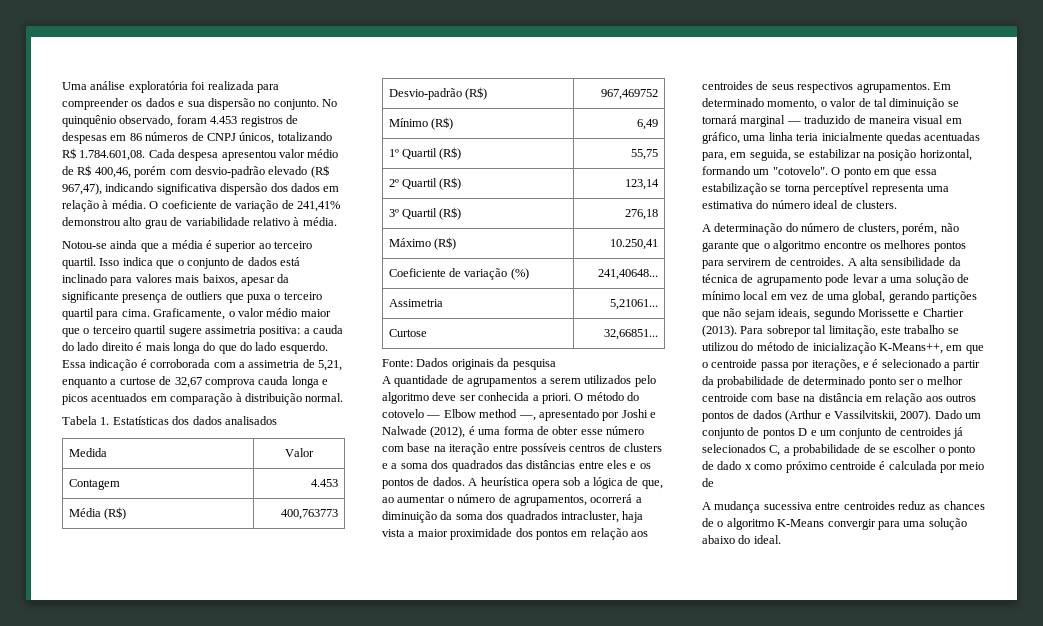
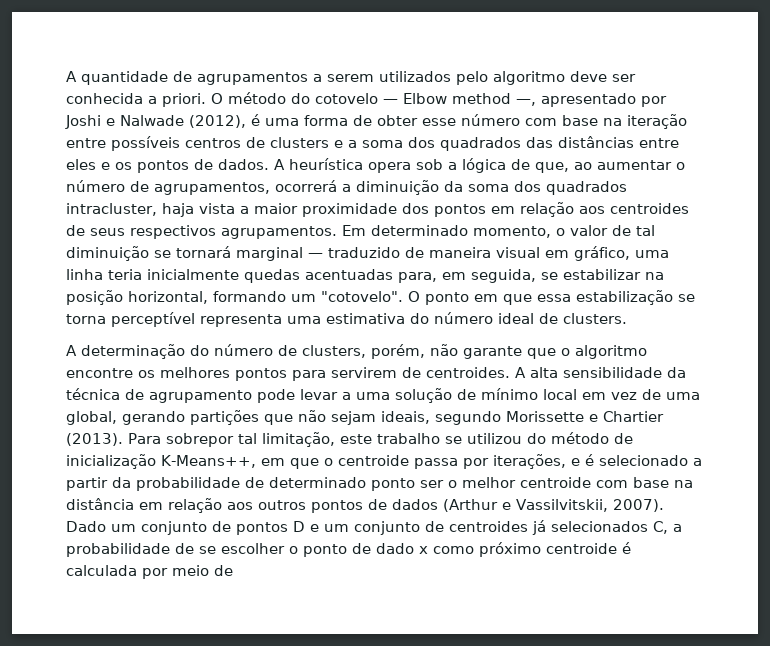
- Uma análise exploratória foi realizada para compreender os dados e sua dispersão no conjunto. No quinquênio observado, foram 4.453 registros de despesas em 86 números de CNPJ únicos, totalizando R$ 1.784.601,08. Cada despesa apresentou valor médio de R$ 400,46, porém com desvio-padrão elevado (R$ 967,47), indicando significativa dispersão dos dados em relação à média. O coeficiente de variação de 241,41% demonstrou alto grau de variabilidade relativo à média.
- Notou-se ainda que a média é superior ao terceiro quartil. Isso indica que o conjunto de dados está inclinado para valores mais baixos, apesar da significante presença de outliers que puxa o terceiro quartil para cima. Graficamente, o valor médio maior que o terceiro quartil sugere assimetria positiva: a cauda do lado direito é mais longa do que do lado esquerdo. Essa indicação é corroborada com a assimetria de 5,21, enquanto a curtose de 32,67 comprova cauda longa e picos acentuados em comparação à distribuição normal.
- Tabela 1. Estatísticas dos dados analisados
- Medida | Valor
- Contagem | 4.453
- Média (R$) | 400,763773
- Desvio-padrão (R$) | 967,469752
- Mínimo (R$) | 6,49
- 1º Quartil (R$) | 55,75
- 2º Quartil (R$) | 123,14
- 3º Quartil (R$) | 276,18
- Máximo (R$) | 10.250,41
- Coeficiente de variação (%) | 241,40648...
- Assimetria | 5,21061...
- Curtose | 32,66851...
- Fonte: Dados originais da pesquisa
- A mudança sucessiva entre centroides reduz as chances de o algoritmo K-Means convergir para uma solução abaixo do ideal.

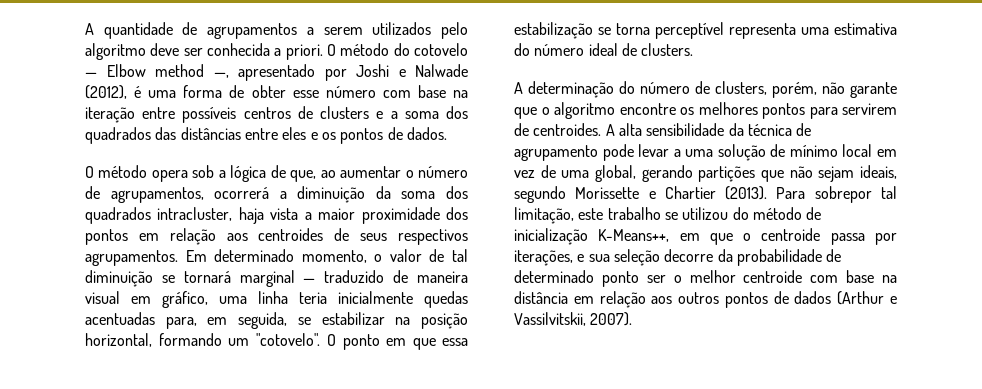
- O método do cotovelo — Elbow method —, apresentado por Joshi e Nalwade (2012), é uma forma de obter esse número com base na iteração entre possíveis centros de clusters e a soma dos quadrados das distâncias entre eles e os pontos de dados. A heurística opera sob a lógica de que, ao aumentar o número de agrupamentos, ocorrerá a diminuição da soma dos quadrados intracluster, haja vista a maior proximidade dos pontos em relação aos centroides de seus respectivos agrupamentos.
+ O método do cotovelo — Elbow method —, apresentado por Joshi e Nalwade (2012), é uma forma de obter esse número com base na iteração entre possíveis centros de clusters e a soma dos quadrados das distâncias entre eles e os pontos de dados.
+ O método opera sob a lógica de que, ao aumentar o número de agrupamentos, ocorrerá a diminuição da soma dos quadrados intracluster, haja vista a maior proximidade dos pontos em relação aos centroides de seus respectivos agrupamentos.
- Para sobrepor tal limitação, este trabalho se utilizou do método de inicialização K-Means++, em que o centroide passa por iterações, e é selecionado a partir da probabilidade de determinado ponto ser o melhor centroide com base na distância em relação aos outros pontos de dados (Arthur e Vassilvitskii, 2007). Dado um conjunto de pontos D e um conjunto de centroides já selecionados C, a probabilidade de se escolher o ponto de dado x como próximo centroide é calculada por meio de
+ Para sobrepor tal limitação, este trabalho se utilizou do método de inicialização K-Means++, em que o centroide passa por iterações, e sua seleção decorre da probabilidade de determinado ponto ser o melhor centroide com base na distância em relação aos outros pontos de dados (Arthur e Vassilvitskii, 2007).

